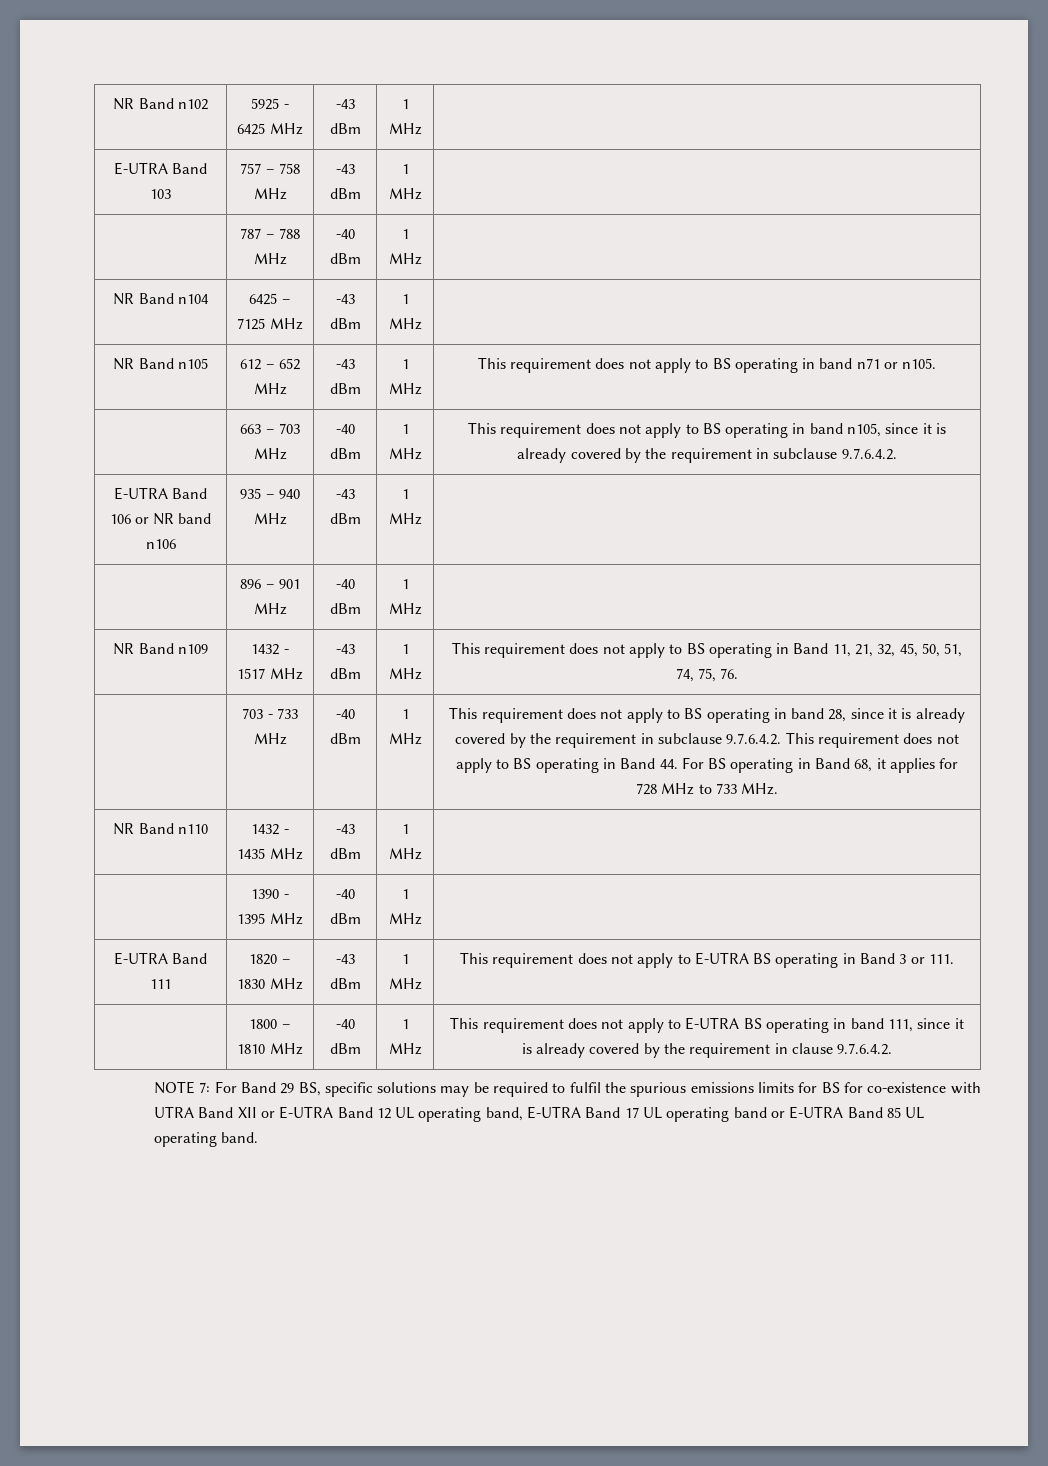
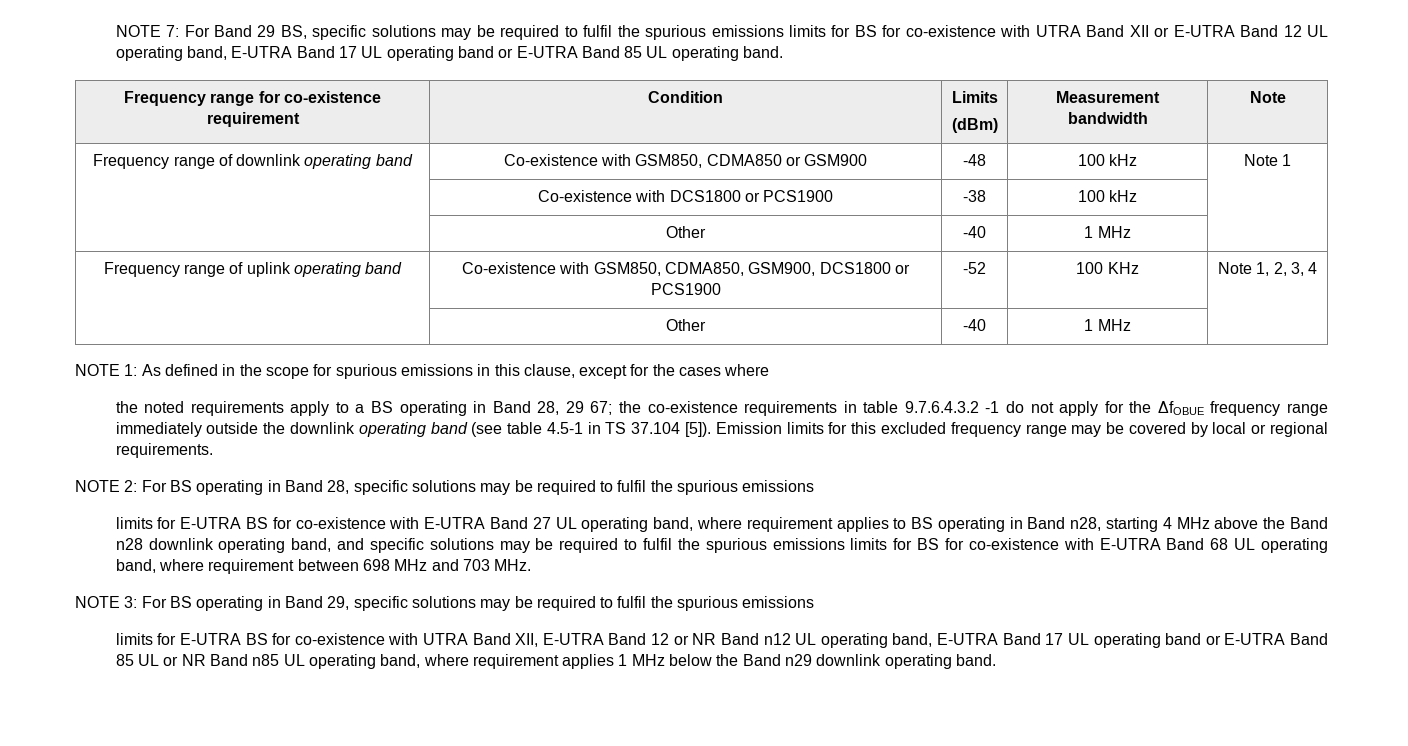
- NR Band n102 | 5925 - 6425 MHz | -43 dBm | 1 MHz |
- E-UTRA Band 103 | 757 – 758 MHz | -43 dBm | 1 MHz |
- | 787 – 788 MHz | -40 dBm | 1 MHz |
- NR Band n104 | 6425 – 7125 MHz | -43 dBm | 1 MHz |
- NR Band n105 | 612 – 652 MHz | -43 dBm | 1 MHz | This requirement does not apply to BS operating in band n71 or n105.
- | 663 – 703 MHz | -40 dBm | 1 MHz | This requirement does not apply to BS operating in band n105, since it is already covered by the requirement in subclause 9.7.6.4.2.
- E-UTRA Band 106 or NR band n106 | 935 – 940 MHz | -43 dBm | 1 MHz |
- | 896 – 901 MHz | -40 dBm | 1 MHz |
- NR Band n109 | 1432 - 1517 MHz | -43 dBm | 1 MHz | This requirement does not apply to BS operating in Band 11, 21, 32, 45, 50, 51, 74, 75, 76.
- | 703 - 733 MHz | -40 dBm | 1 MHz | This requirement does not apply to BS operating in band 28, since it is already covered by the requirement in subclause 9.7.6.4.2. This requirement does not apply to BS operating in Band 44. For BS operating in Band 68, it applies for 728 MHz to 733 MHz.
- NR Band n110 | 1432 - 1435 MHz | -43 dBm | 1 MHz |
- | 1390 - 1395 MHz | -40 dBm | 1 MHz |
- E-UTRA Band 111 | 1820 – 1830 MHz | -43 dBm | 1 MHz | This requirement does not apply to E-UTRA BS operating in Band 3 or 111.
- | 1800 – 1810 MHz | -40 dBm | 1 MHz | This requirement does not apply to E-UTRA BS operating in band 111, since it is already covered by the requirement in clause 9.7.6.4.2.
+ Frequency range for co-existence requirement | Condition | Limits
+ (dBm) | Measurement bandwidth | Note
+ Frequency range of downlink operating band | Co-existence with GSM850, CDMA850 or GSM900 | -48 | 100 kHz | Note 1
+ | Co-existence with DCS1800 or PCS1900 | -38 | 100 kHz |
+ | Other | -40 | 1 MHz |
+ Frequency range of uplink operating band | Co-existence with GSM850, CDMA850, GSM900, DCS1800 or PCS1900 | -52 | 100 KHz | Note 1, 2, 3, 4
+ | Other | -40 | 1 MHz |
+ NOTE 1: As defined in the scope for spurious emissions in this clause, except for the cases where
+ the noted requirements apply to a BS operating in Band 28, 29 67; the co-existence requirements in table 9.7.6.4.3.2 -1 do not apply for the ΔfOBUE frequency range immediately outside the downlink operating band (see table 4.5-1 in TS 37.104 [5]). Emission limits for this excluded frequency range may be covered by local or regional requirements.
+ NOTE 2: For BS operating in Band 28, specific solutions may be required to fulfil the spurious emissions
+ limits for E-UTRA BS for co-existence with E-UTRA Band 27 UL operating band, where requirement applies to BS operating in Band n28, starting 4 MHz above the Band n28 downlink operating band, and specific solutions may be required to fulfil the spurious emissions limits for BS for co-existence with E-UTRA Band 68 UL operating band, where requirement between 698 MHz and 703 MHz.
+ NOTE 3: For BS operating in Band 29, specific solutions may be required to fulfil the spurious emissions
+ limits for E-UTRA BS for co-existence with UTRA Band XII, E-UTRA Band 12 or NR Band n12 UL operating band, E-UTRA Band 17 UL operating band or E-UTRA Band 85 UL or NR Band n85 UL operating band, where requirement applies 1 MHz below the Band n29 downlink operating band.

